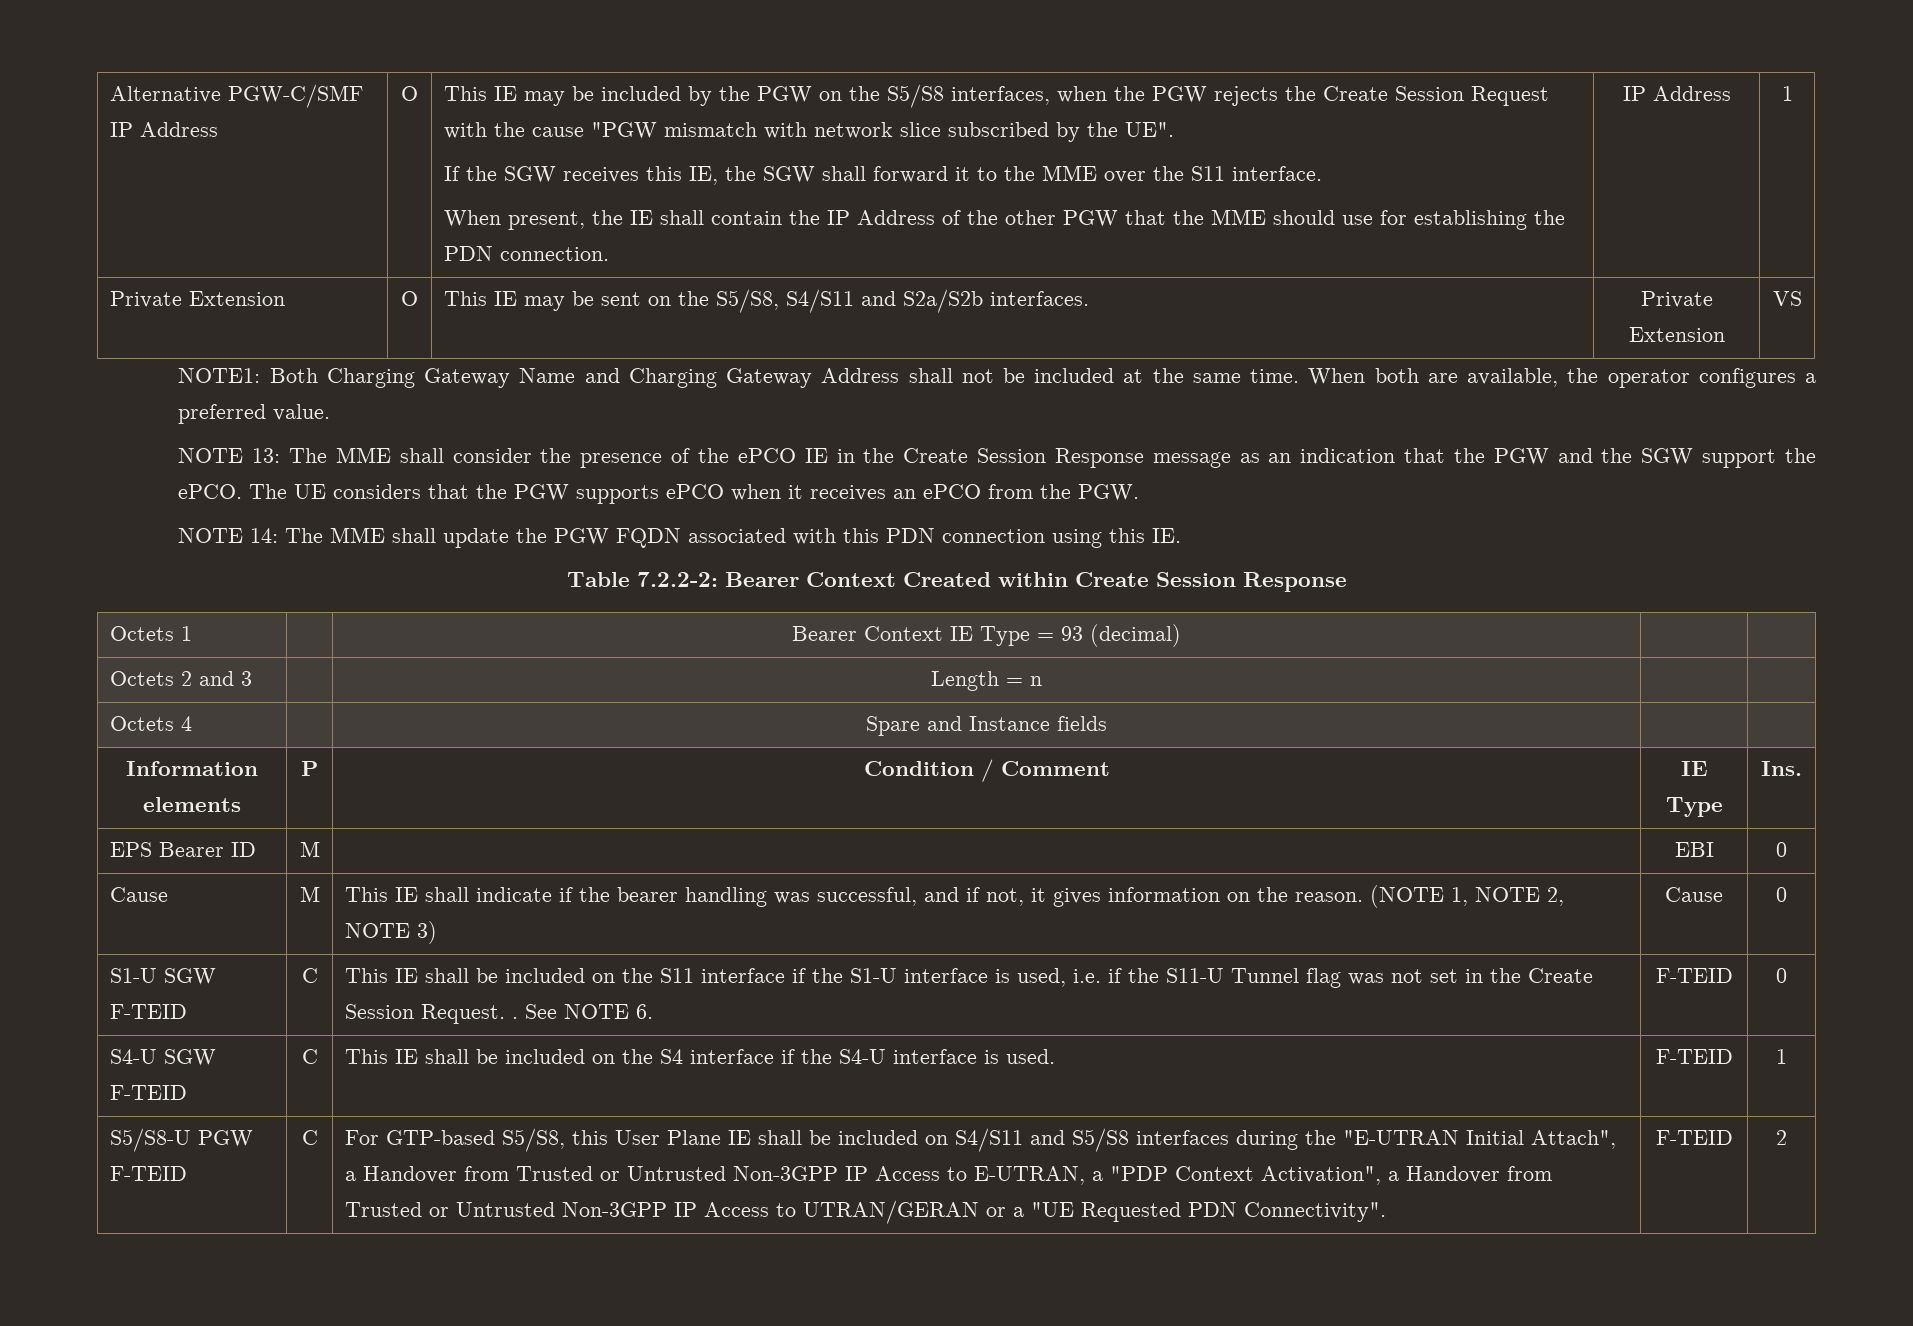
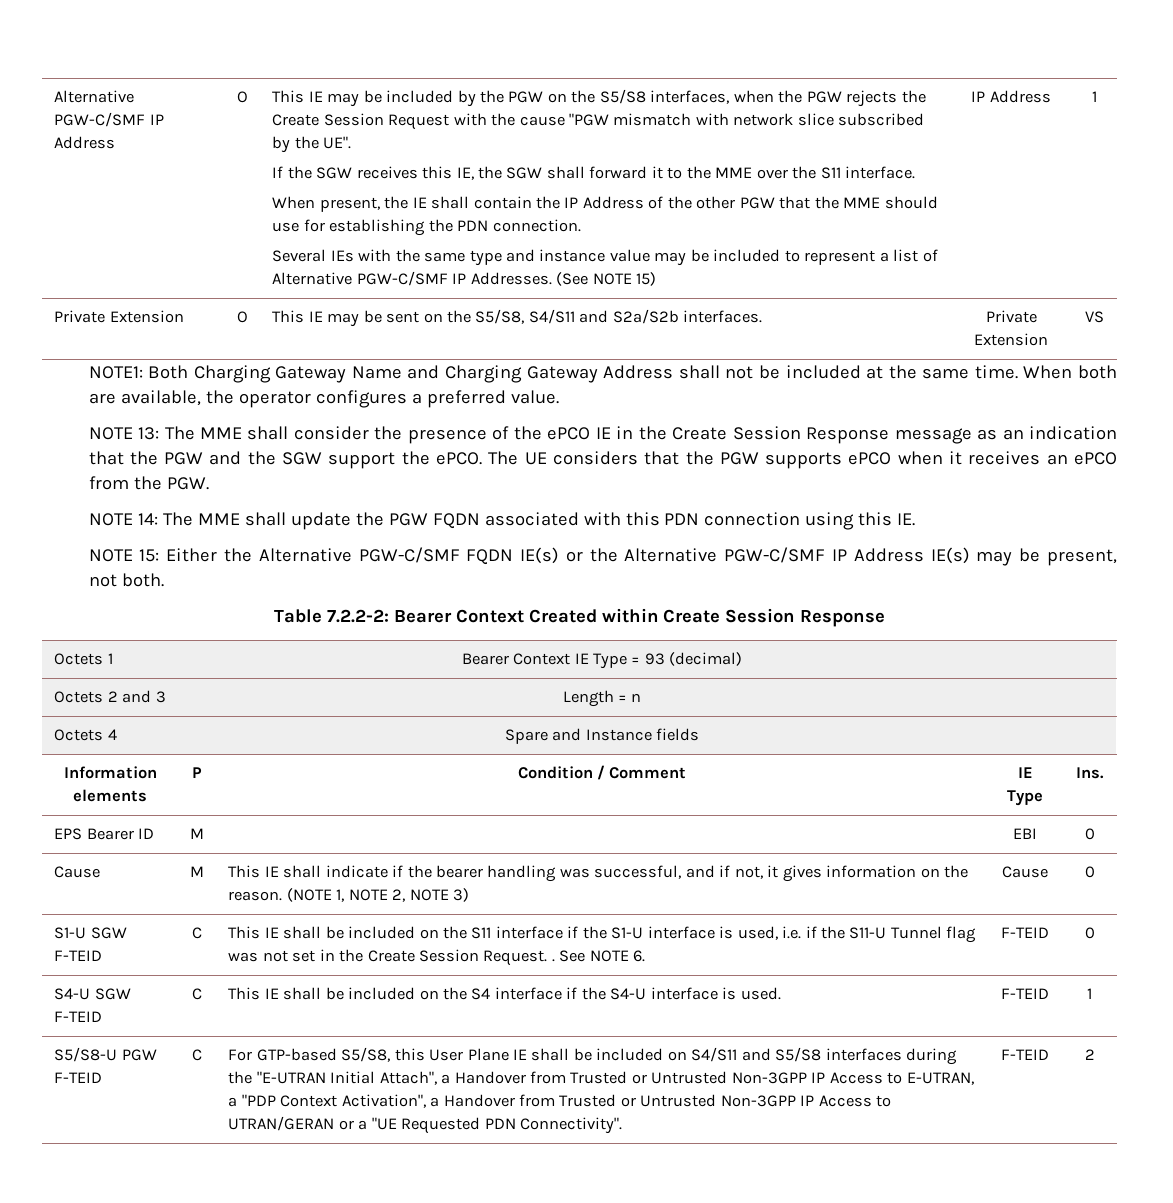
+ Several IEs with the same type and instance value may be included to represent a list of Alternative PGW-C/SMF IP Addresses. (See NOTE 15)
+ NOTE 15: Either the Alternative PGW-C/SMF FQDN IE(s) or the Alternative PGW-C/SMF IP Address IE(s) may be present, not both.

